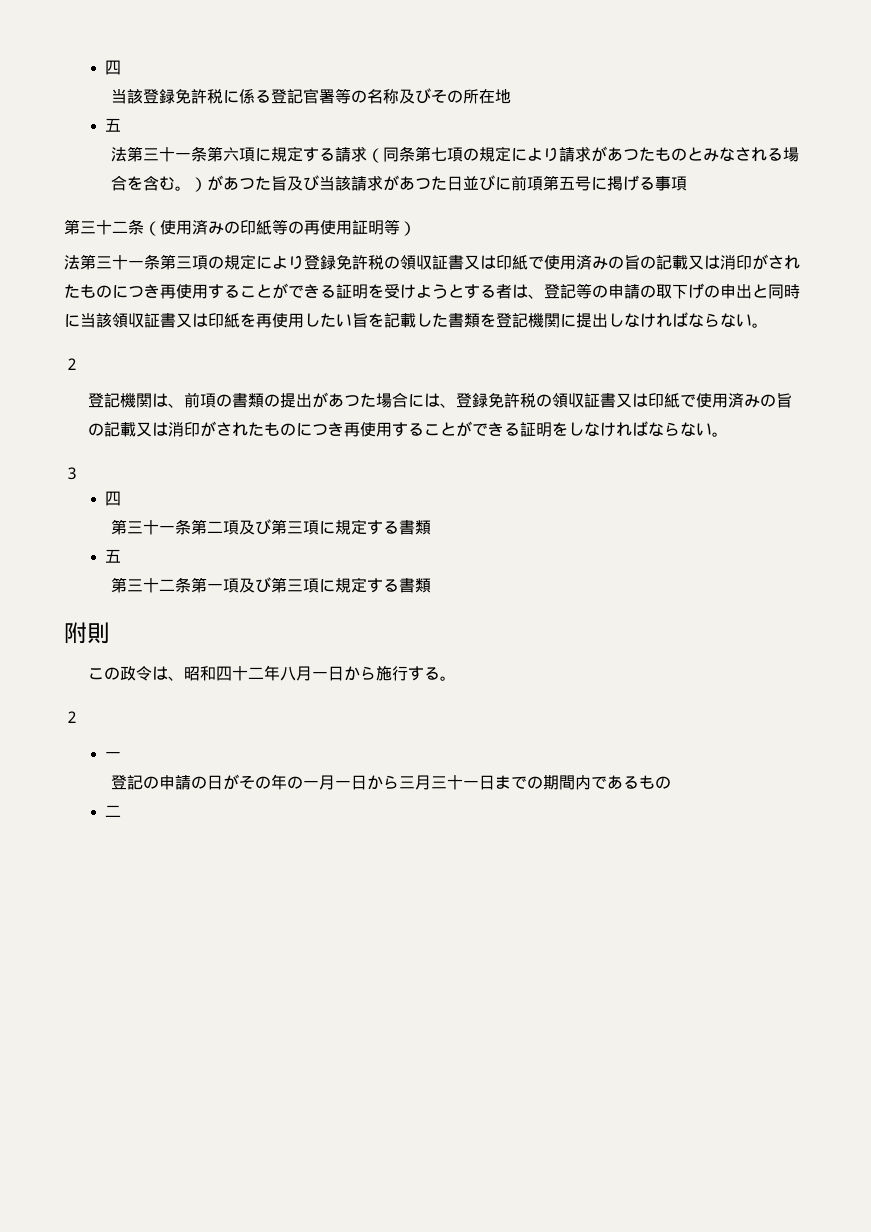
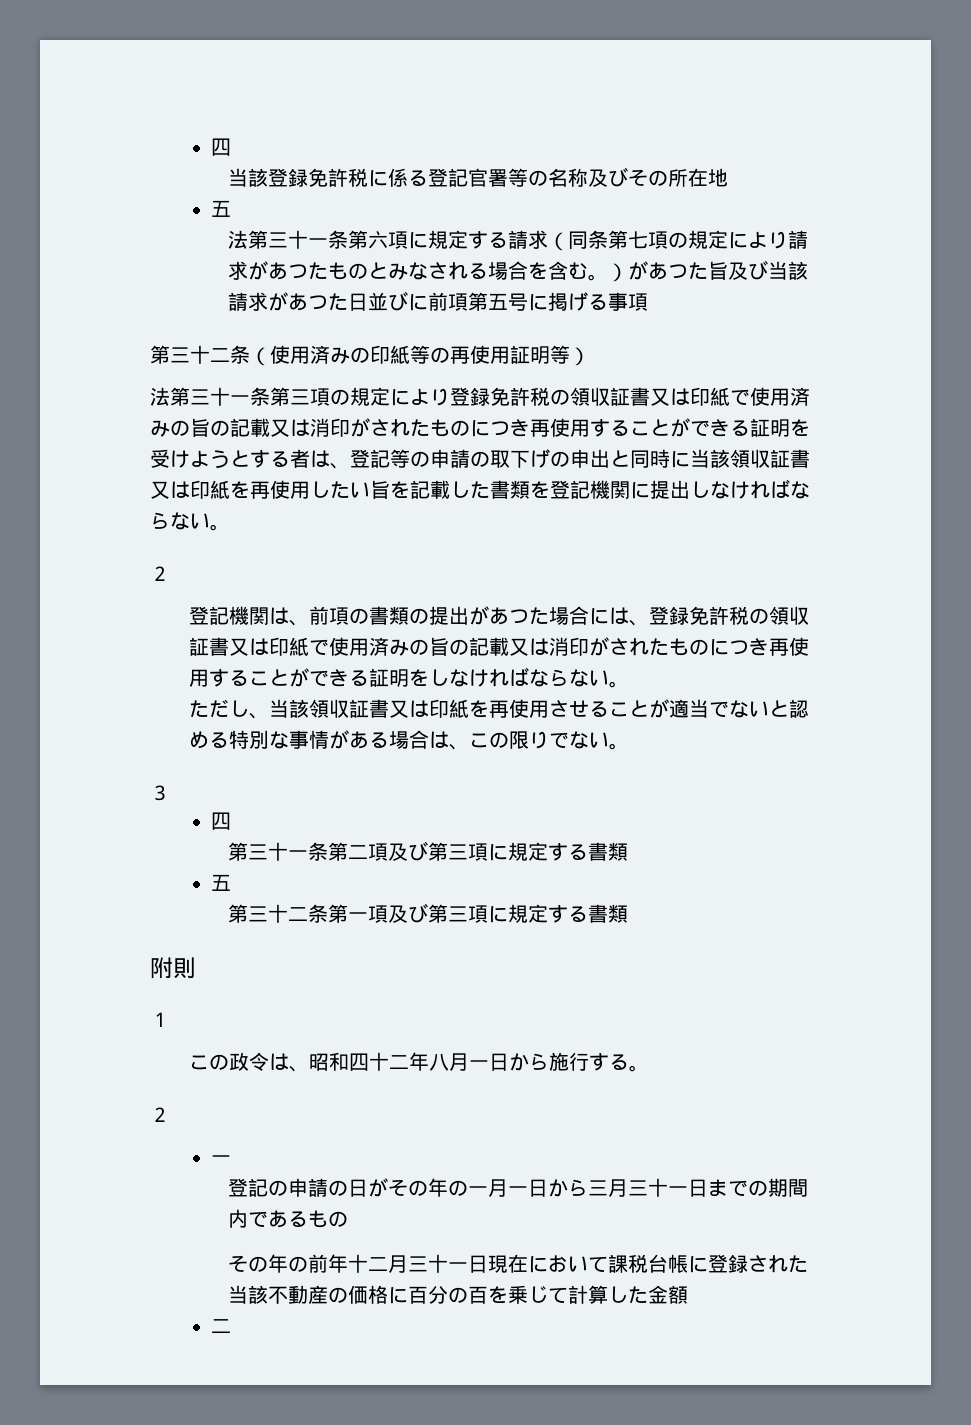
+ ただし、当該領収証書又は印紙を再使用させることが適当でないと認める特別な事情がある場合は、この限りでない。
+ １
+ その年の前年十二月三十一日現在において課税台帳に登録された当該不動産の価格に百分の百を乗じて計算した金額

